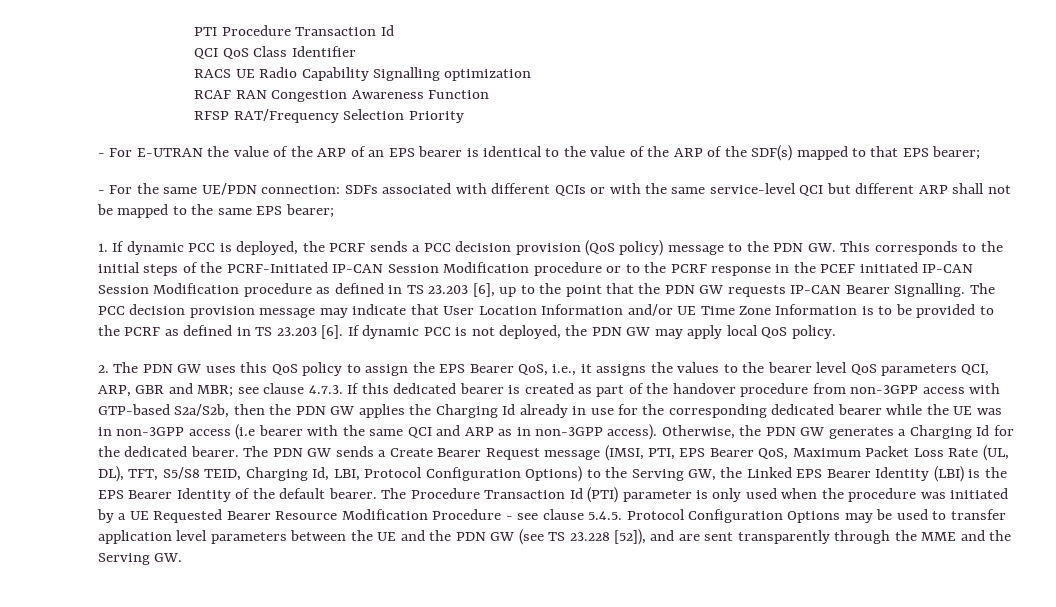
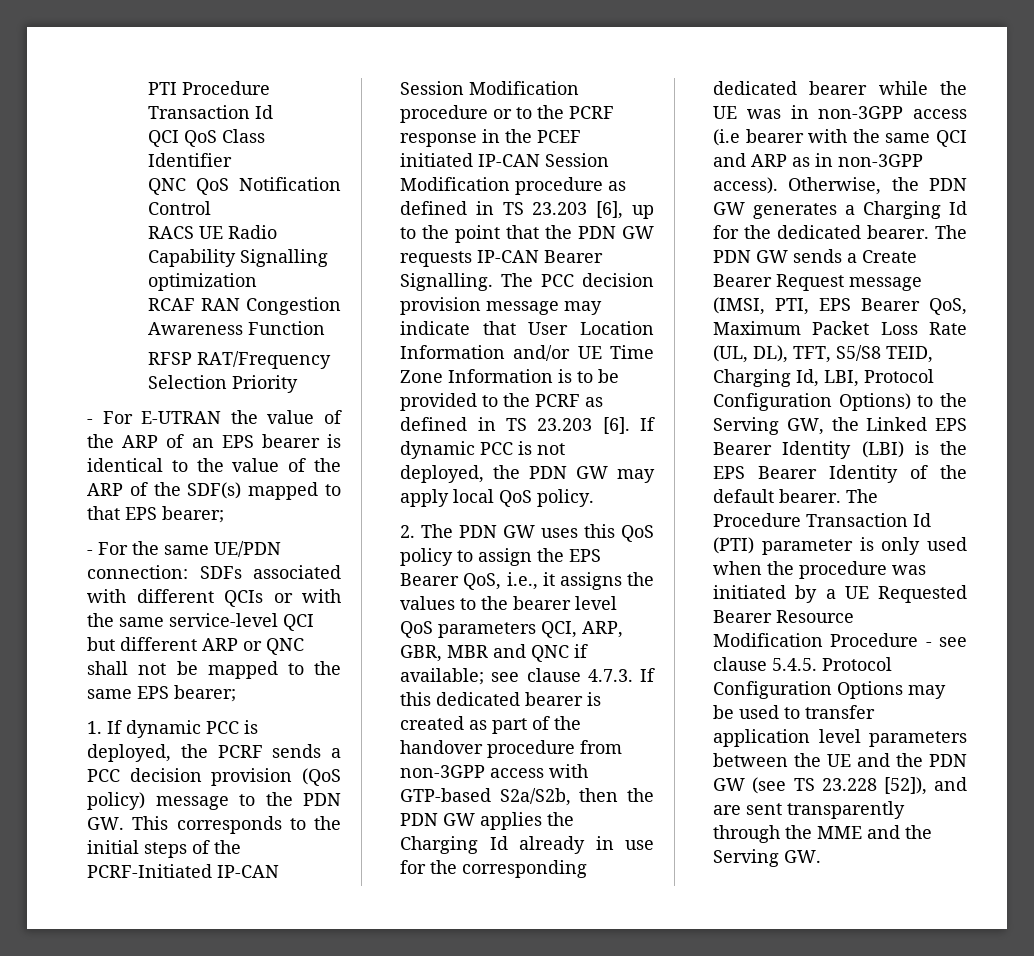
+ QNC QoS Notification Control
- - For the same UE/PDN connection: SDFs associated with different QCIs or with the same service-level QCI but different ARP shall not be mapped to the same EPS bearer;
+ - For the same UE/PDN connection: SDFs associated with different QCIs or with the same service-level QCI but different ARP or QNC shall not be mapped to the same EPS bearer;
- 2. The PDN GW uses this QoS policy to assign the EPS Bearer QoS, i.e., it assigns the values to the bearer level QoS parameters QCI, ARP, GBR and MBR;
+ 2. The PDN GW uses this QoS policy to assign the EPS Bearer QoS, i.e., it assigns the values to the bearer level QoS parameters QCI, ARP, GBR, MBR and QNC if available;

